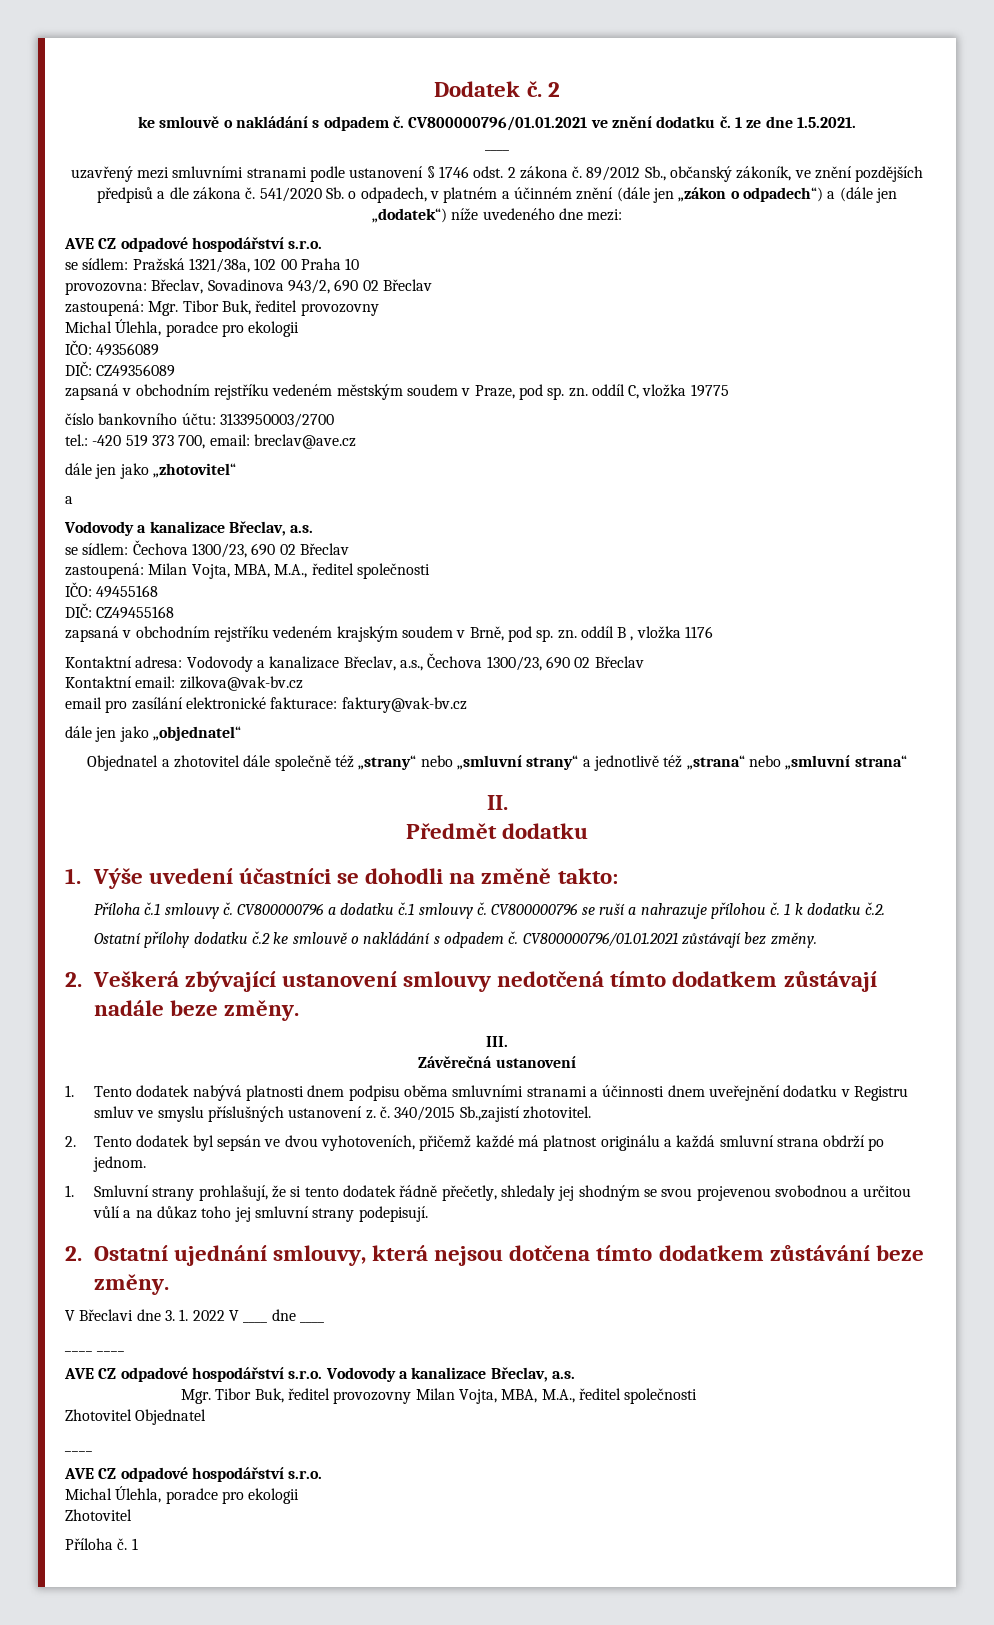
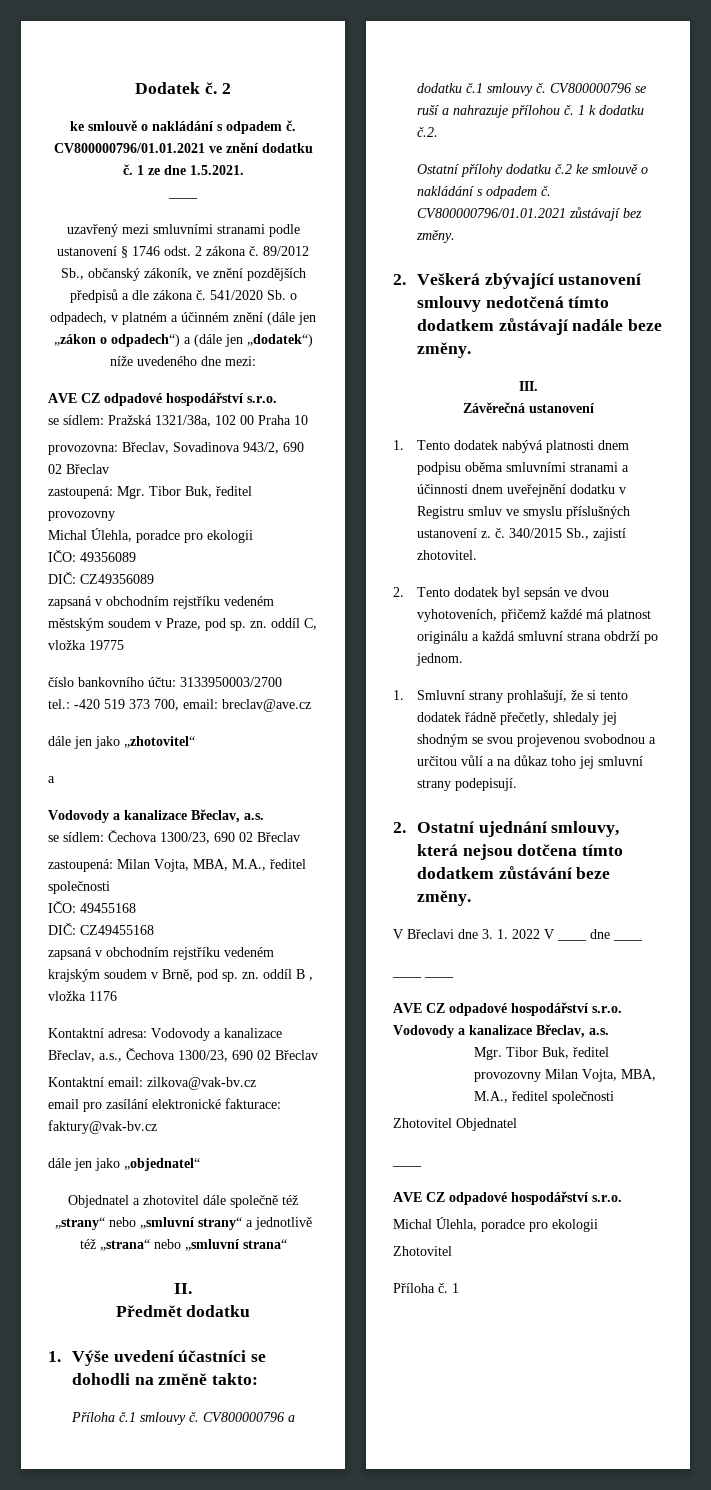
- 340/2015 Sb.,zajistí zhotovitel.
+ 340/2015 Sb., zajistí zhotovitel.

